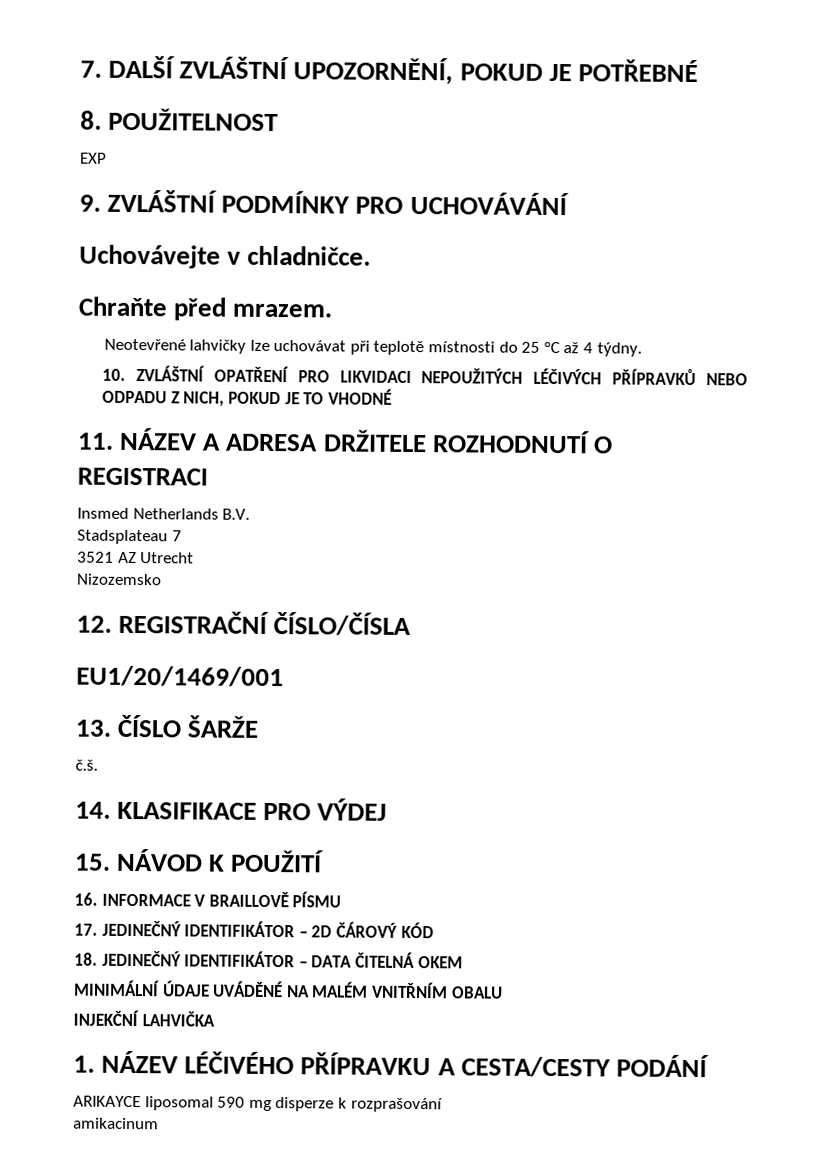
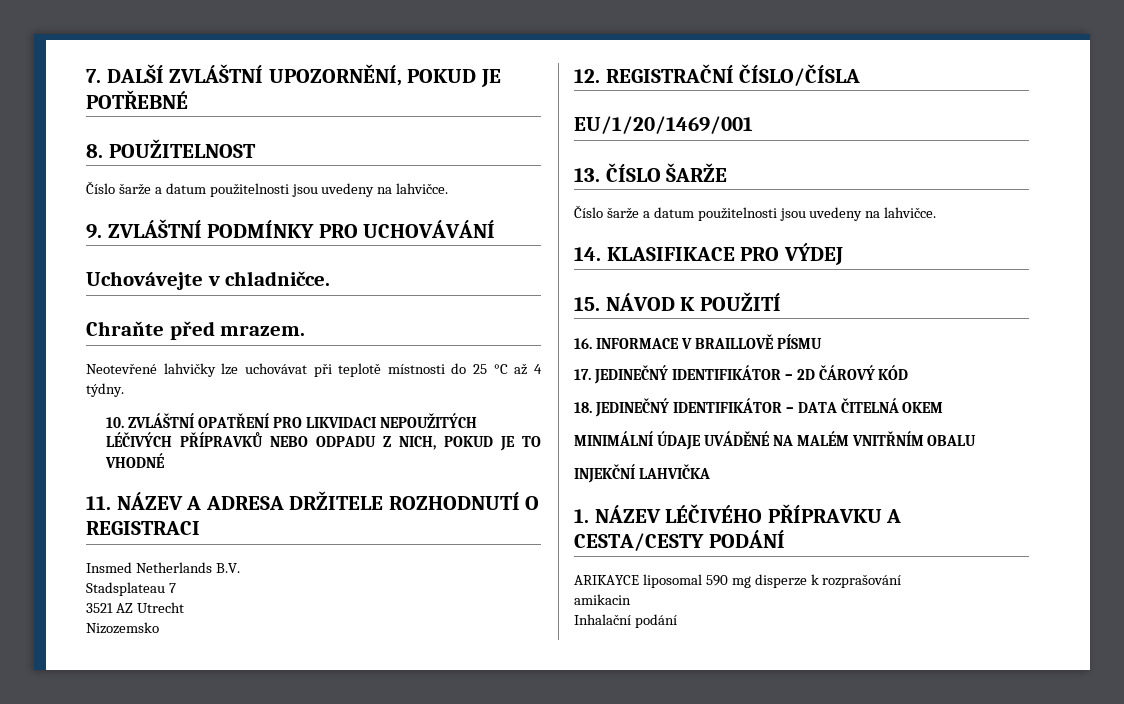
  8. POUŽITELNOST
- EXP
+ Číslo šarže a datum použitelnosti jsou uvedeny na lahvičce.
- EU1/20/1469/001
+ EU/1/20/1469/001
  13. ČÍSLO ŠARŽE
- č.š.
+ Číslo šarže a datum použitelnosti jsou uvedeny na lahvičce.
- amikacinum
+ amikacin
+ Inhalační podání

